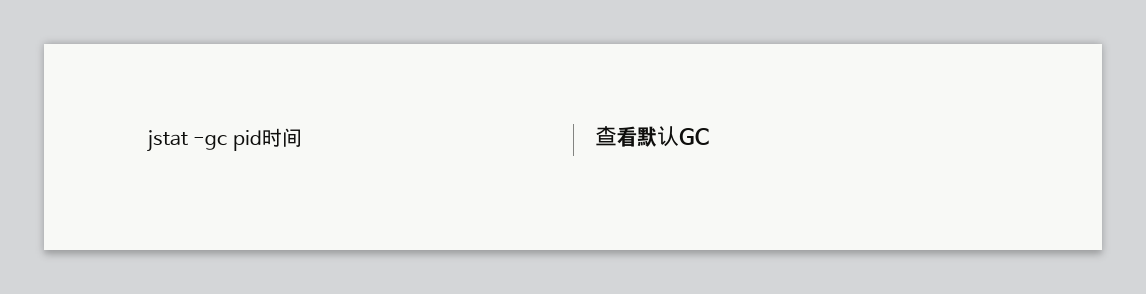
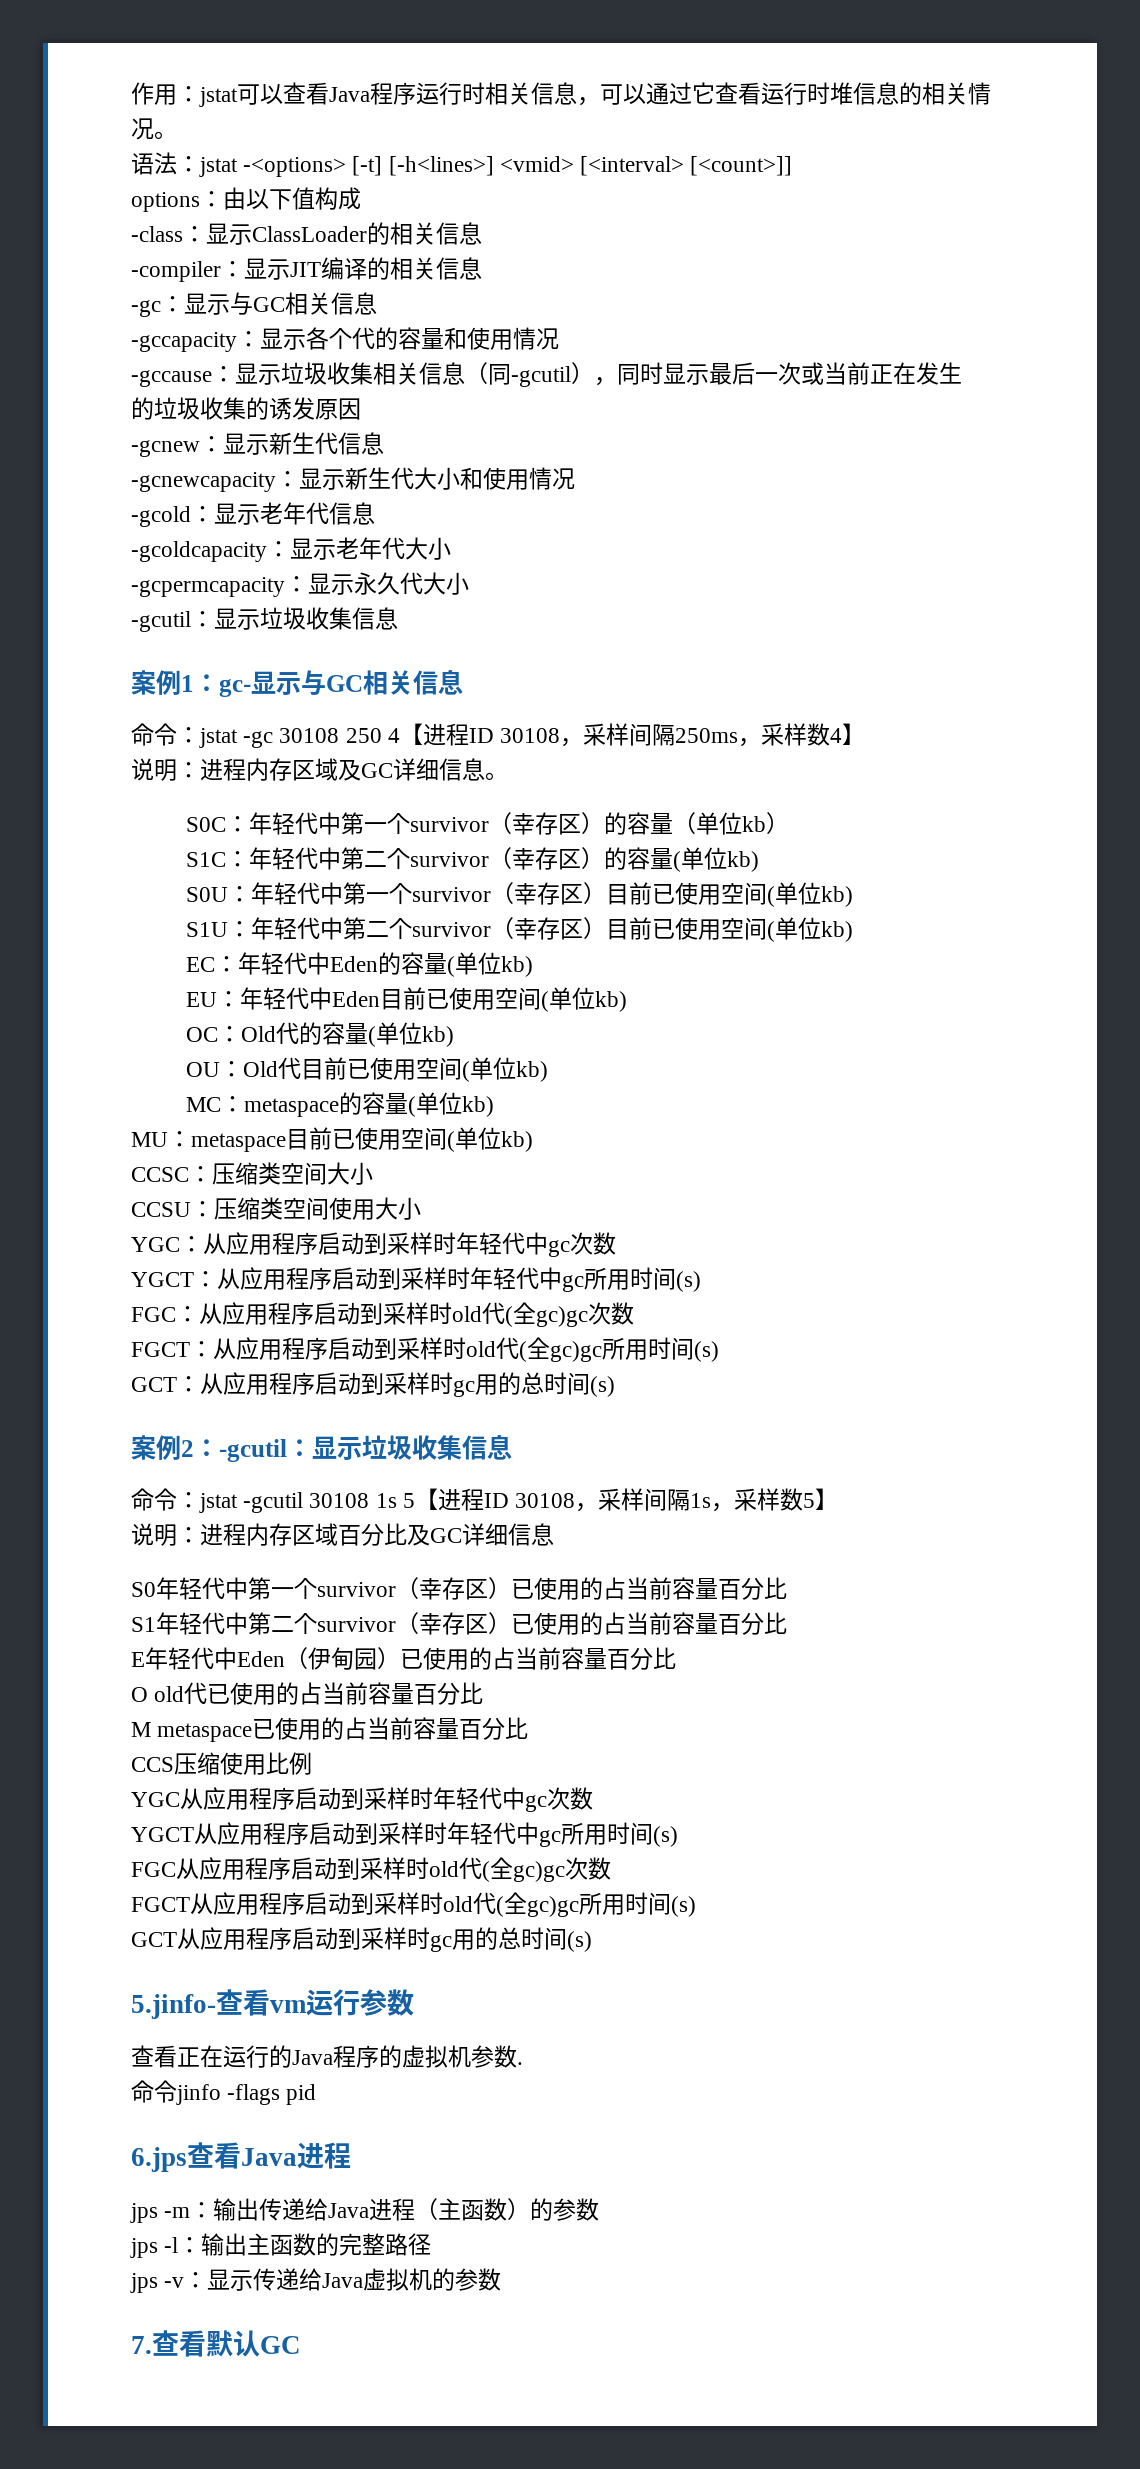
- jstat -gc pid时间
- 查看默认GC
+ 作用：jstat可以查看Java程序运行时相关信息，可以通过它查看运行时堆信息的相关情况。
+ 语法：jstat -<options> [-t] [-h<lines>] <vmid> [<interval> [<count>]]
+ options：由以下值构成
+ -class：显示ClassLoader的相关信息
+ -compiler：显示JIT编译的相关信息
+ -gc：显示与GC相关信息
+ -gccapacity：显示各个代的容量和使用情况
+ -gccause：显示垃圾收集相关信息（同-gcutil），同时显示最后一次或当前正在发生
+ 的垃圾收集的诱发原因
+ -gcnew：显示新生代信息
+ -gcnewcapacity：显示新生代大小和使用情况
+ -gcold：显示老年代信息
+ -gcoldcapacity：显示老年代大小
+ -gcpermcapacity：显示永久代大小
+ -gcutil：显示垃圾收集信息
+ 案例1：gc-显示与GC相关信息
+ 命令：jstat -gc 30108 250 4【进程ID 30108，采样间隔250ms，采样数4】
+ 说明：进程内存区域及GC详细信息。
+ S0C：年轻代中第一个survivor（幸存区）的容量（单位kb）
+ S1C：年轻代中第二个survivor（幸存区）的容量(单位kb)
+ S0U：年轻代中第一个survivor（幸存区）目前已使用空间(单位kb)
+ S1U：年轻代中第二个survivor（幸存区）目前已使用空间(单位kb)
+ EC：年轻代中Eden的容量(单位kb)
+ EU：年轻代中Eden目前已使用空间(单位kb)
+ OC：Old代的容量(单位kb)
+ OU：Old代目前已使用空间(单位kb)
+ MC：metaspace的容量(单位kb)
+ MU：metaspace目前已使用空间(单位kb)
+ CCSC：压缩类空间大小
+ CCSU：压缩类空间使用大小
+ YGC：从应用程序启动到采样时年轻代中gc次数
+ YGCT：从应用程序启动到采样时年轻代中gc所用时间(s)
+ FGC：从应用程序启动到采样时old代(全gc)gc次数
+ FGCT：从应用程序启动到采样时old代(全gc)gc所用时间(s)
+ GCT：从应用程序启动到采样时gc用的总时间(s)
+ 案例2：-gcutil：显示垃圾收集信息
+ 命令：jstat -gcutil 30108 1s 5【进程ID 30108，采样间隔1s，采样数5】
+ 说明：进程内存区域百分比及GC详细信息
+ S0年轻代中第一个survivor（幸存区）已使用的占当前容量百分比
+ S1年轻代中第二个survivor（幸存区）已使用的占当前容量百分比
+ E年轻代中Eden（伊甸园）已使用的占当前容量百分比
+ O old代已使用的占当前容量百分比
+ M metaspace已使用的占当前容量百分比
+ CCS压缩使用比例
+ YGC从应用程序启动到采样时年轻代中gc次数
+ YGCT从应用程序启动到采样时年轻代中gc所用时间(s)
+ FGC从应用程序启动到采样时old代(全gc)gc次数
+ FGCT从应用程序启动到采样时old代(全gc)gc所用时间(s)
+ GCT从应用程序启动到采样时gc用的总时间(s)
+ 5.jinfo-查看vm运行参数
+ 查看正在运行的Java程序的虚拟机参数.
+ 命令jinfo -flags pid
+ 6.jps查看Java进程
+ jps -m：输出传递给Java进程（主函数）的参数
+ jps -l：输出主函数的完整路径
+ jps -v：显示传递给Java虚拟机的参数
+ 7.查看默认GC

